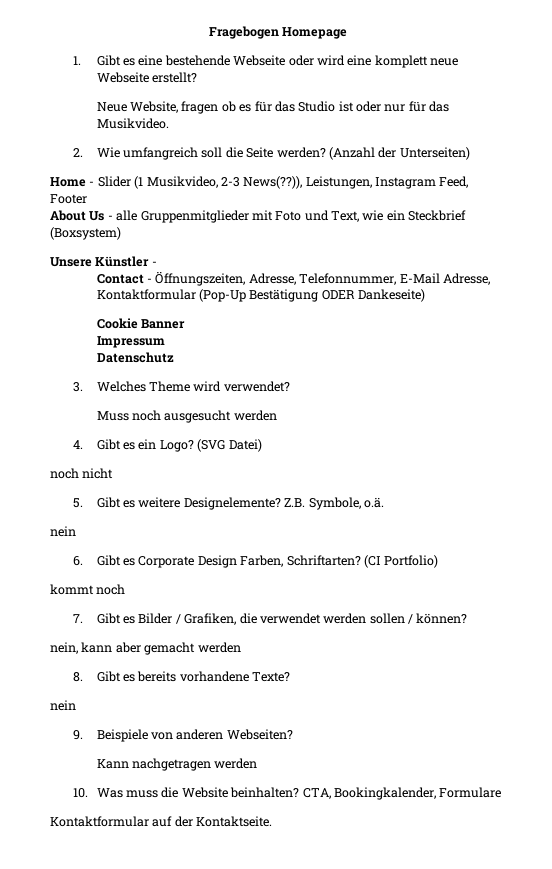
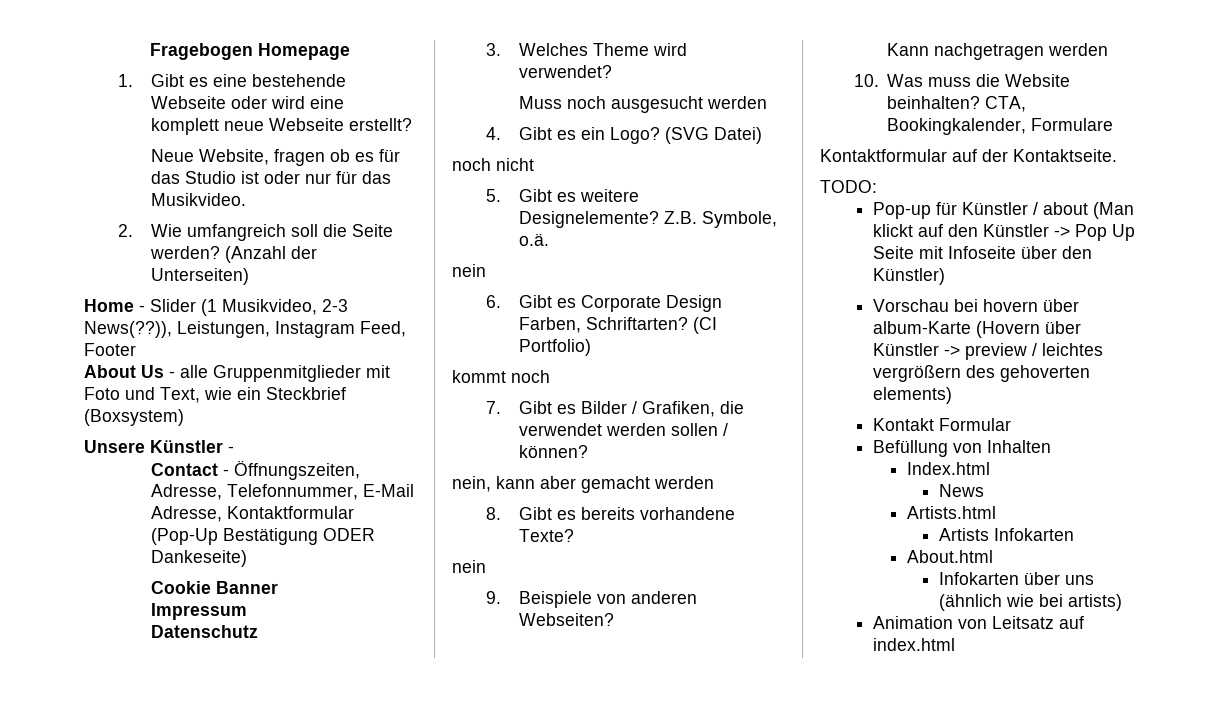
+ TODO:
+ Pop-up für Künstler / about (Man klickt auf den Künstler -> Pop Up Seite mit Infoseite über den Künstler)
+ Vorschau bei hovern über album-Karte (Hovern über Künstler -> preview / leichtes vergrößern des gehoverten elements)
+ Kontakt Formular
+ Befüllung von Inhalten
+ Index.html
+ News
+ Artists.html
+ Artists Infokarten
+ About.html
+ Infokarten über uns (ähnlich wie bei artists)
+ Animation von Leitsatz auf index.html

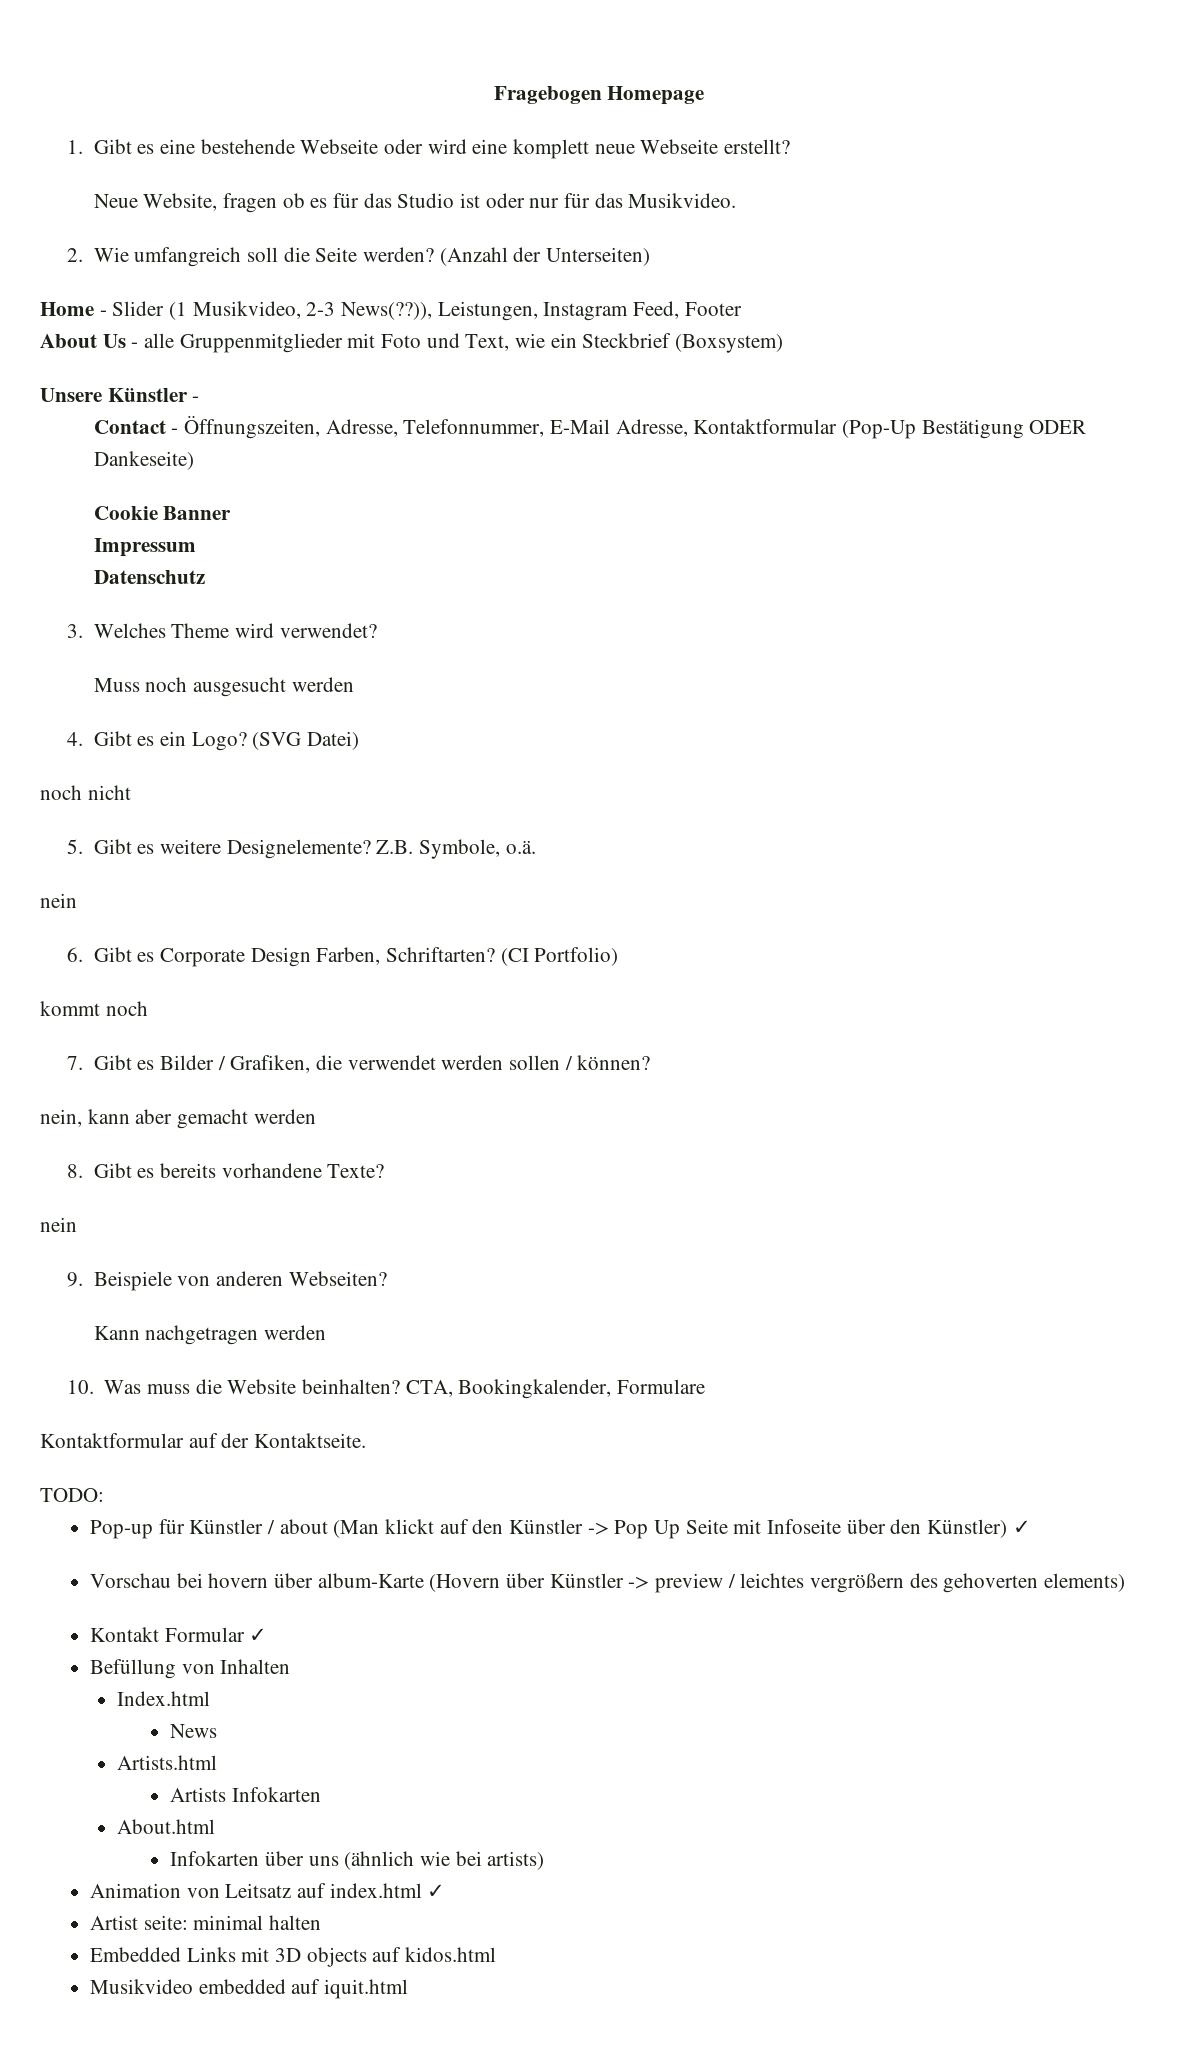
- Pop-up für Künstler / about (Man klickt auf den Künstler -> Pop Up Seite mit Infoseite über den Künstler)
+ Pop-up für Künstler / about (Man klickt auf den Künstler -> Pop Up Seite mit Infoseite über den Künstler) ✓
- Kontakt Formular
+ Kontakt Formular ✓
- Animation von Leitsatz auf index.html
+ Animation von Leitsatz auf index.html ✓
+ Artist seite: minimal halten
+ Embedded Links mit 3D objects auf kidos.html
+ Musikvideo embedded auf iquit.html

